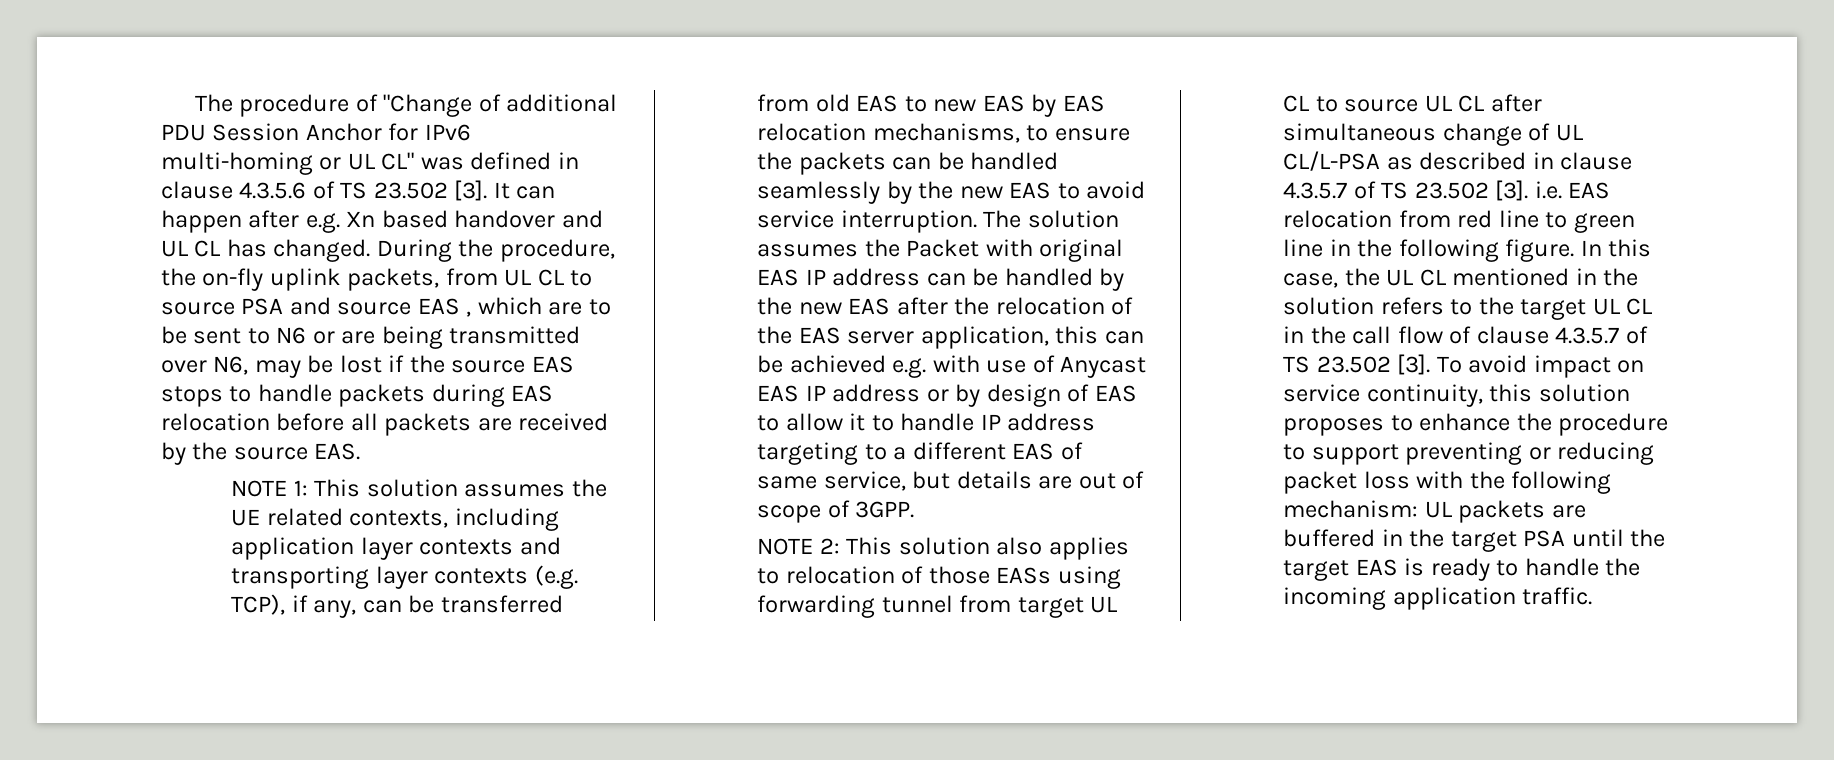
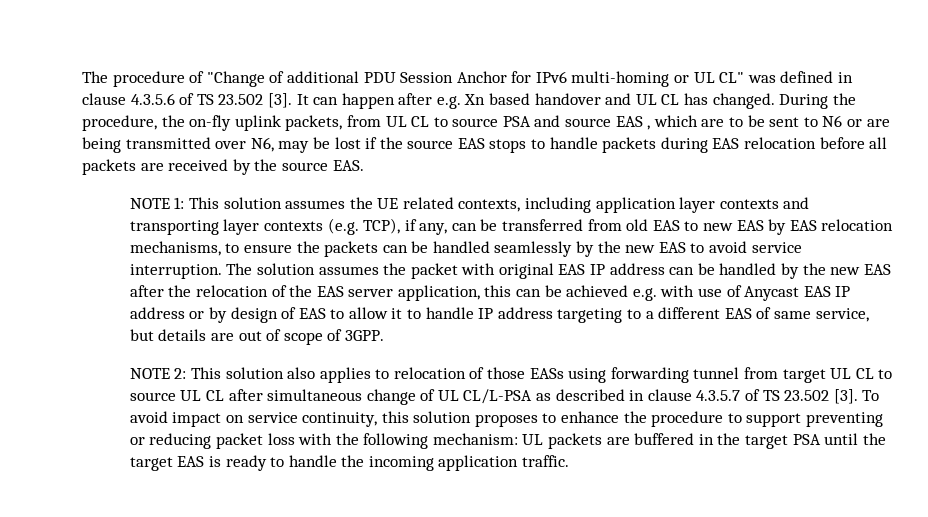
- The solution assumes the Packet with original EAS IP address can be handled by the new EAS after the relocation of the EAS server application, this can be achieved e.g. with use of Anycast EAS IP address or by design of EAS to allow it to handle IP address targeting to a different EAS of same service, but details are out of scope of 3GPP.
+ The solution assumes the packet with original EAS IP address can be handled by the new EAS after the relocation of the EAS server application, this can be achieved e.g. with use of Anycast EAS IP address or by design of EAS to allow it to handle IP address targeting to a different EAS of same service, but details are out of scope of 3GPP.
- NOTE 2: This solution also applies to relocation of those EASs using forwarding tunnel from target UL CL to source UL CL after simultaneous change of UL CL/L-PSA as described in clause 4.3.5.7 of TS 23.502 [3]. i.e. EAS relocation from red line to green line in the following figure. In this case, the UL CL mentioned in the solution refers to the target UL CL in the call flow of clause 4.3.5.7 of TS 23.502 [3].
+ NOTE 2: This solution also applies to relocation of those EASs using forwarding tunnel from target UL CL to source UL CL after simultaneous change of UL CL/L-PSA as described in clause 4.3.5.7 of TS 23.502 [3].

